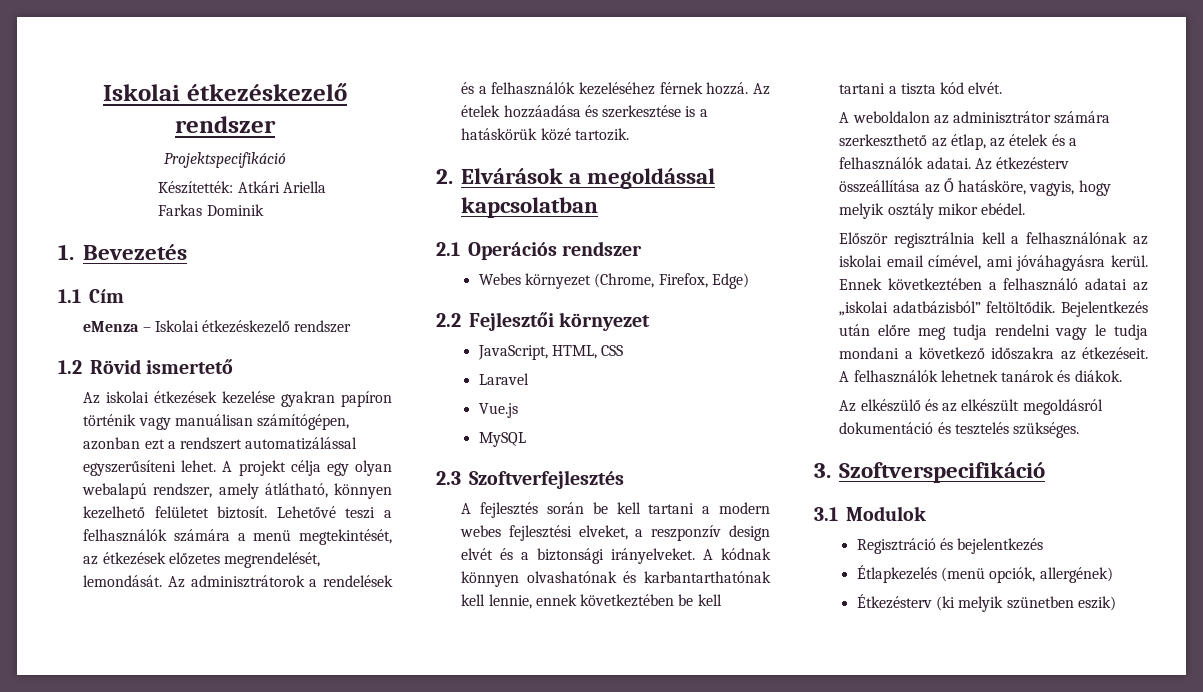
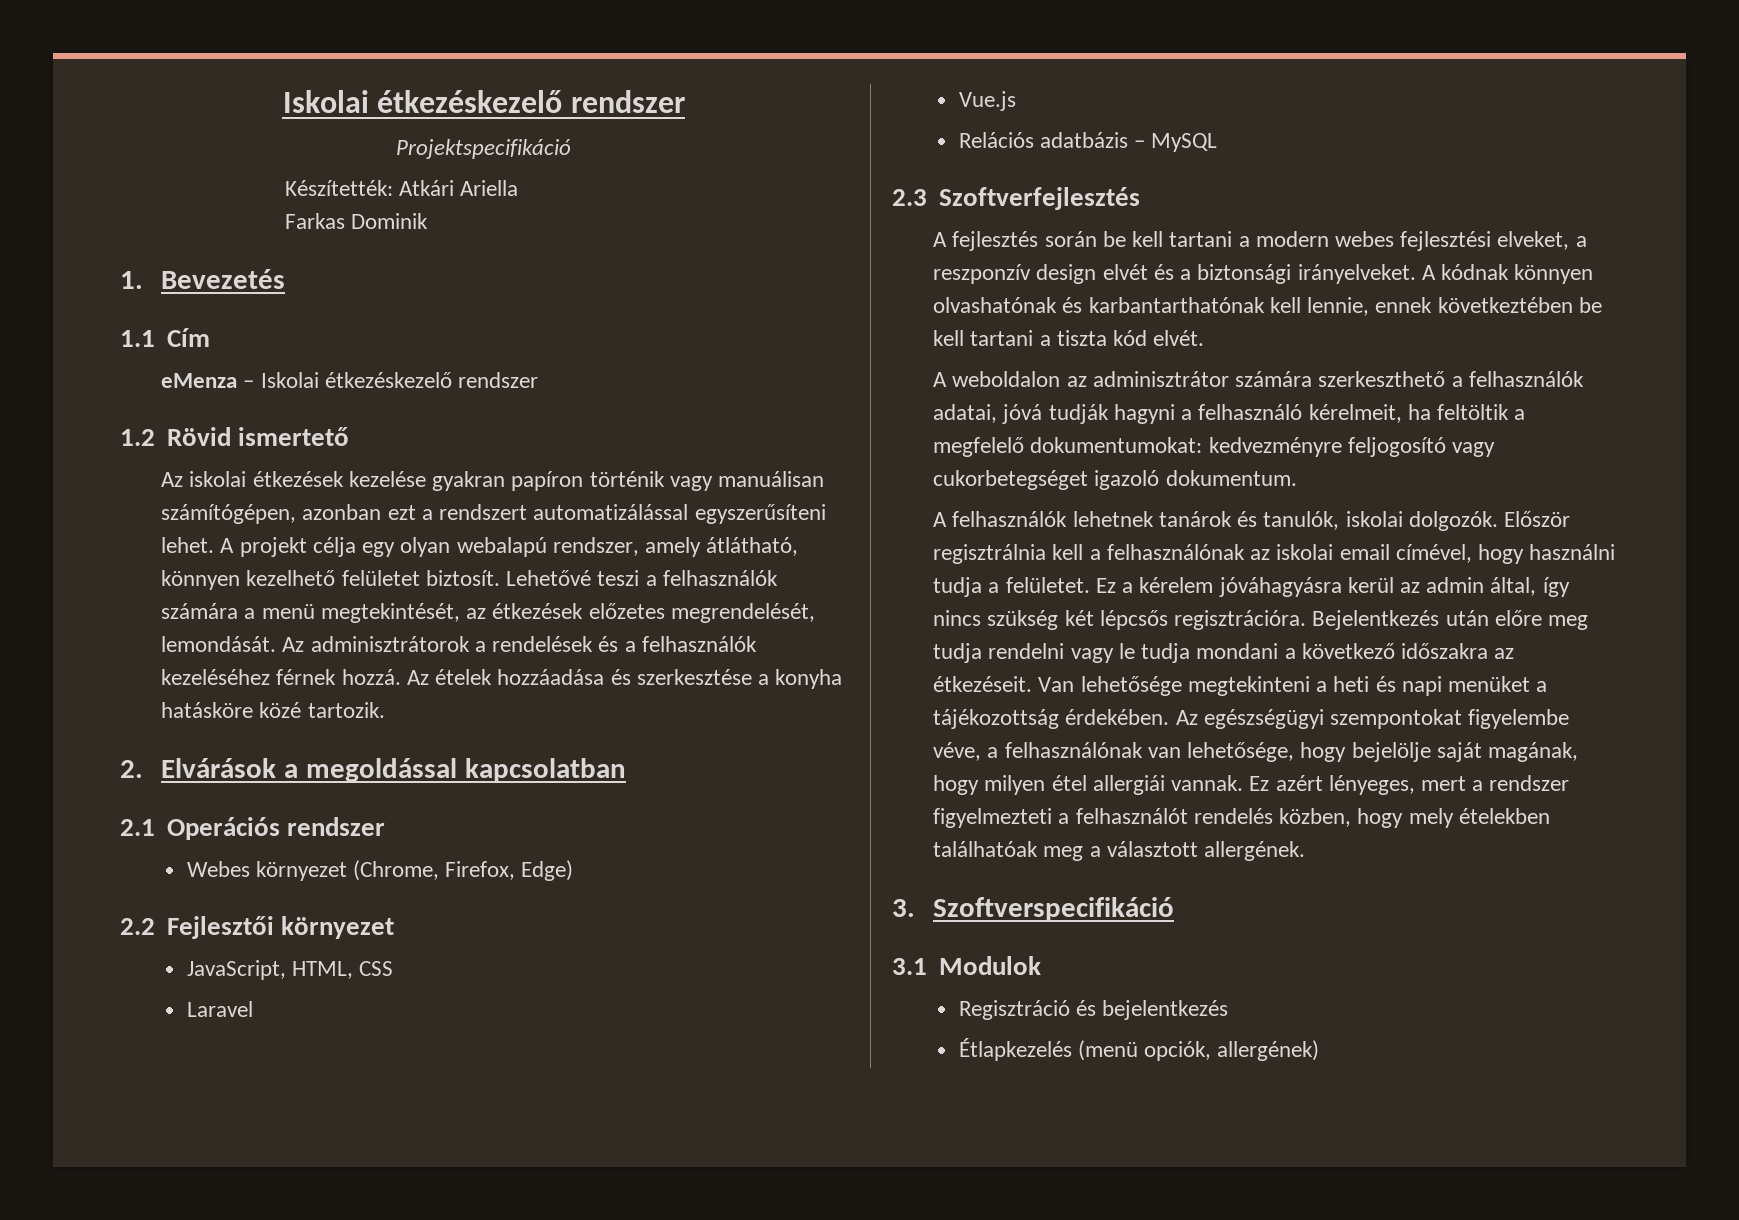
- Az ételek hozzáadása és szerkesztése is a hatáskörük közé tartozik.
+ Az ételek hozzáadása és szerkesztése a konyha hatásköre közé tartozik.
- MySQL
+ Relációs adatbázis – MySQL
- A weboldalon az adminisztrátor számára szerkeszthető az étlap, az ételek és a felhasználók adatai. Az étkezésterv összeállítása az Ő hatásköre, vagyis, hogy melyik osztály mikor ebédel.
- Először regisztrálnia kell a felhasználónak az iskolai email címével, ami jóváhagyásra kerül. Ennek következtében a felhasználó adatai az „iskolai adatbázisból” feltöltődik.
+ A weboldalon az adminisztrátor számára szerkeszthető a felhasználók adatai, jóvá tudják hagyni a felhasználó kérelmeit, ha feltöltik a megfelelő dokumentumokat: kedvezményre feljogosító vagy cukorbetegséget igazoló dokumentum.
+ A felhasználók lehetnek tanárok és tanulók, iskolai dolgozók. Először regisztrálnia kell a felhasználónak az iskolai email címével, hogy használni tudja a felületet. Ez a kérelem jóváhagyásra kerül az admin által, így nincs szükség két lépcsős regisztrációra.
- A felhasználók lehetnek tanárok és diákok.
- Az elkészülő és az elkészült megoldásról dokumentáció és tesztelés szükséges.
+ Van lehetősége megtekinteni a heti és napi menüket a tájékozottság érdekében. Az egészségügyi szempontokat figyelembe véve, a felhasználónak van lehetősége, hogy bejelölje saját magának, hogy milyen étel allergiái vannak. Ez azért lényeges, mert a rendszer figyelmezteti a felhasználót rendelés közben, hogy mely ételekben találhatóak meg a választott allergének.
- Étkezésterv (ki melyik szünetben eszik)

